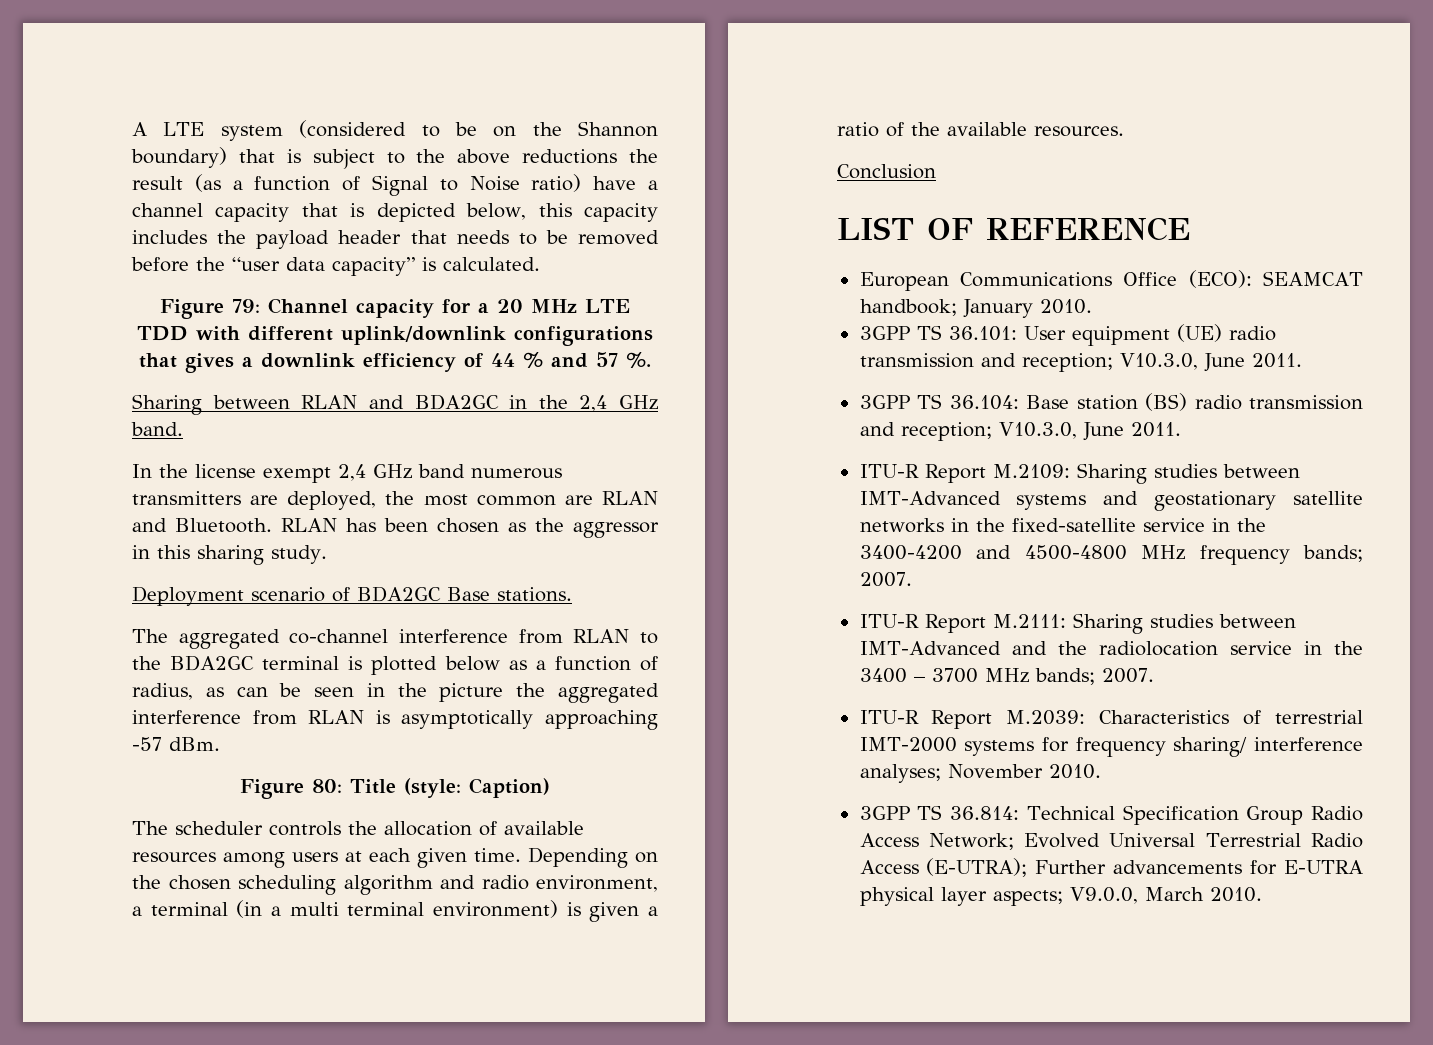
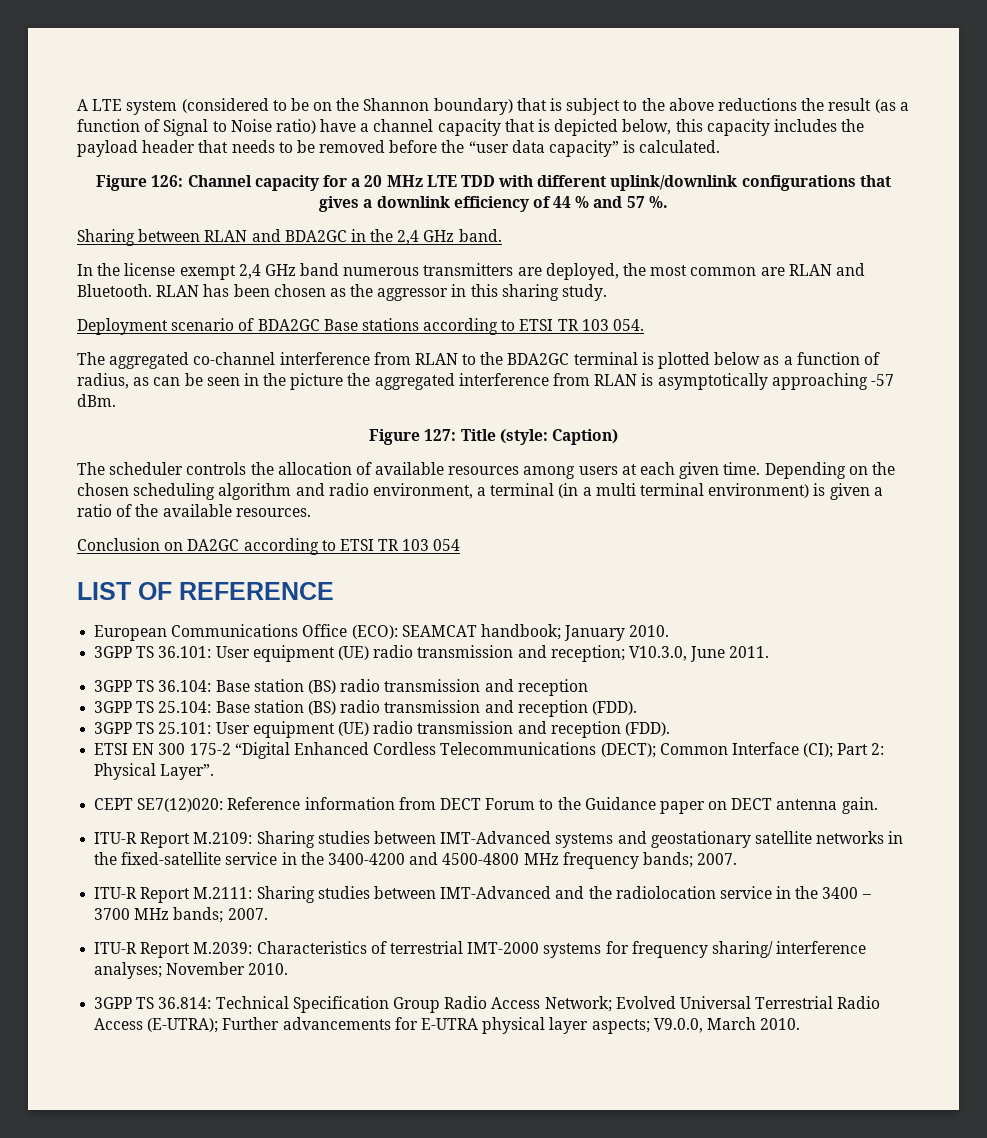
- Figure 79: Channel capacity for a 20 MHz LTE TDD with different uplink/downlink configurations that gives a downlink efficiency of 44 % and 57 %.
+ Figure 126: Channel capacity for a 20 MHz LTE TDD with different uplink/downlink configurations that gives a downlink efficiency of 44 % and 57 %.
- Deployment scenario of BDA2GC Base stations.
+ Deployment scenario of BDA2GC Base stations according to ETSI TR 103 054.
- Figure 80: Title (style: Caption)
+ Figure 127: Title (style: Caption)
- Conclusion
+ Conclusion on DA2GC according to ETSI TR 103 054
- 3GPP TS 36.104: Base station (BS) radio transmission and reception; V10.3.0, June 2011.
+ 3GPP TS 36.104: Base station (BS) radio transmission and reception
+ 3GPP TS 25.104: Base station (BS) radio transmission and reception (FDD).
+ 3GPP TS 25.101: User equipment (UE) radio transmission and reception (FDD).
+ ETSI EN 300 175-2 “Digital Enhanced Cordless Telecommunications (DECT); Common Interface (CI); Part 2: Physical Layer”.
+ CEPT SE7(12)020: Reference information from DECT Forum to the Guidance paper on DECT antenna gain.

